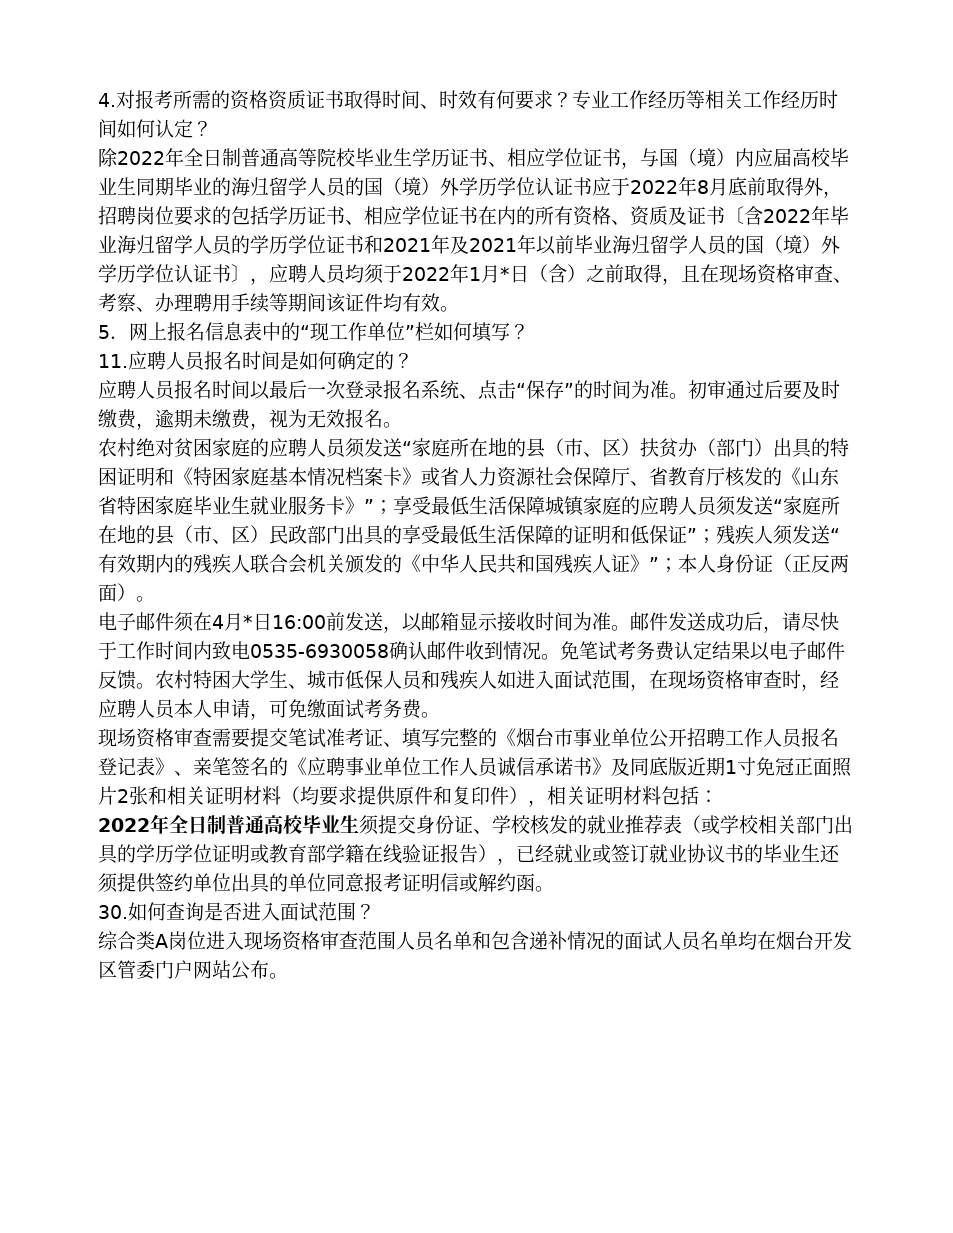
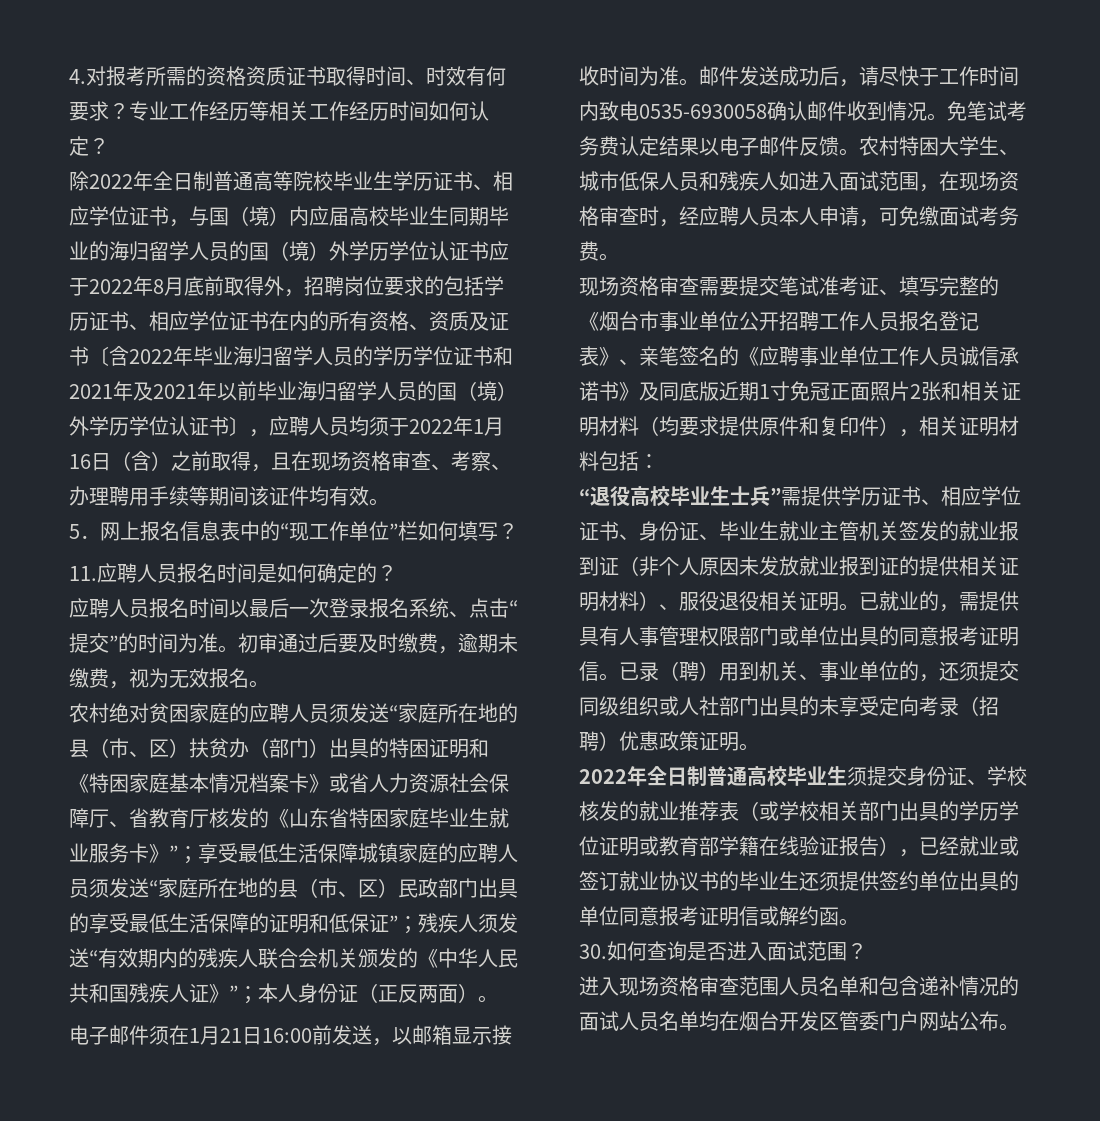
- 除2022年全日制普通高等院校毕业生学历证书、相应学位证书，与国（境）内应届高校毕业生同期毕业的海归留学人员的国（境）外学历学位认证书应于2022年8月底前取得外，招聘岗位要求的包括学历证书、相应学位证书在内的所有资格、资质及证书〔含2022年毕业海归留学人员的学历学位证书和2021年及2021年以前毕业海归留学人员的国（境）外学历学位认证书〕，应聘人员均须于2022年1月*日（含）之前取得，且在现场资格审查、考察、办理聘用手续等期间该证件均有效。
+ 除2022年全日制普通高等院校毕业生学历证书、相应学位证书，与国（境）内应届高校毕业生同期毕业的海归留学人员的国（境）外学历学位认证书应于2022年8月底前取得外，招聘岗位要求的包括学历证书、相应学位证书在内的所有资格、资质及证书〔含2022年毕业海归留学人员的学历学位证书和2021年及2021年以前毕业海归留学人员的国（境）外学历学位认证书〕，应聘人员均须于2022年1月16日（含）之前取得，且在现场资格审查、考察、办理聘用手续等期间该证件均有效。
- 应聘人员报名时间以最后一次登录报名系统、点击“保存”的时间为准。
+ 应聘人员报名时间以最后一次登录报名系统、点击“提交”的时间为准。
- 电子邮件须在4月*日16:00前发送，以邮箱显示接收时间为准。
+ 电子邮件须在1月21日16:00前发送，以邮箱显示接收时间为准。
+ “退役高校毕业生士兵”需提供学历证书、相应学位证书、身份证、毕业生就业主管机关签发的就业报到证（非个人原因未发放就业报到证的提供相关证明材料）、服役退役相关证明。已就业的，需提供具有人事管理权限部门或单位出具的同意报考证明信。已录（聘）用到机关、事业单位的，还须提交同级组织或人社部门出具的未享受定向考录（招聘）优惠政策证明。
- 综合类A岗位进入现场资格审查范围人员名单和包含递补情况的面试人员名单均在烟台开发区管委门户网站公布。
+ 进入现场资格审查范围人员名单和包含递补情况的面试人员名单均在烟台开发区管委门户网站公布。

